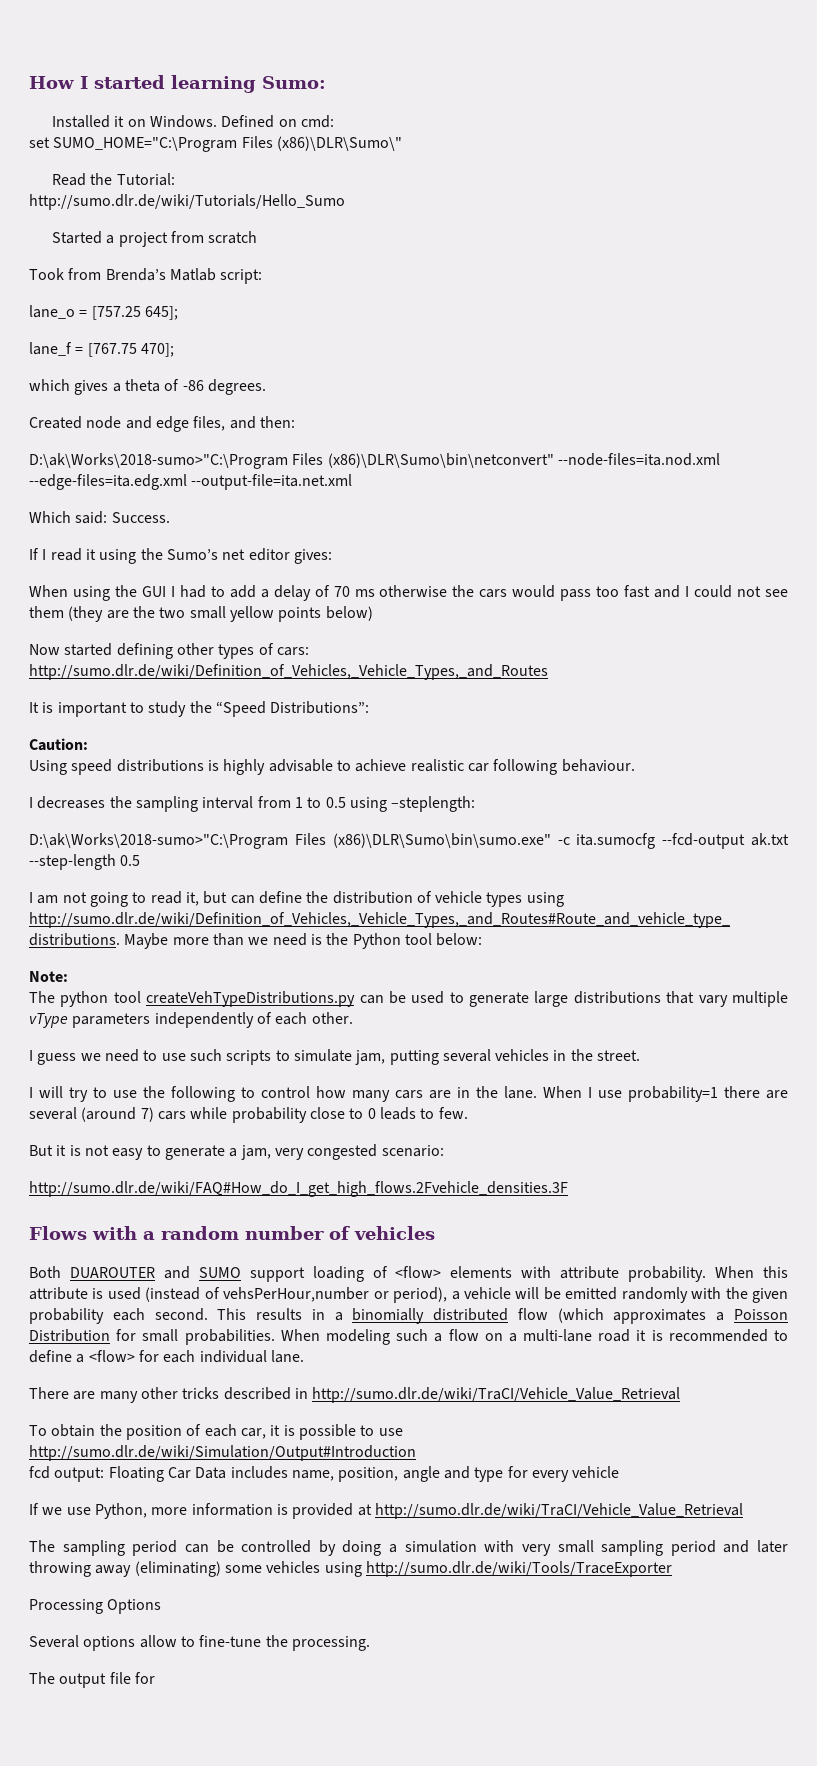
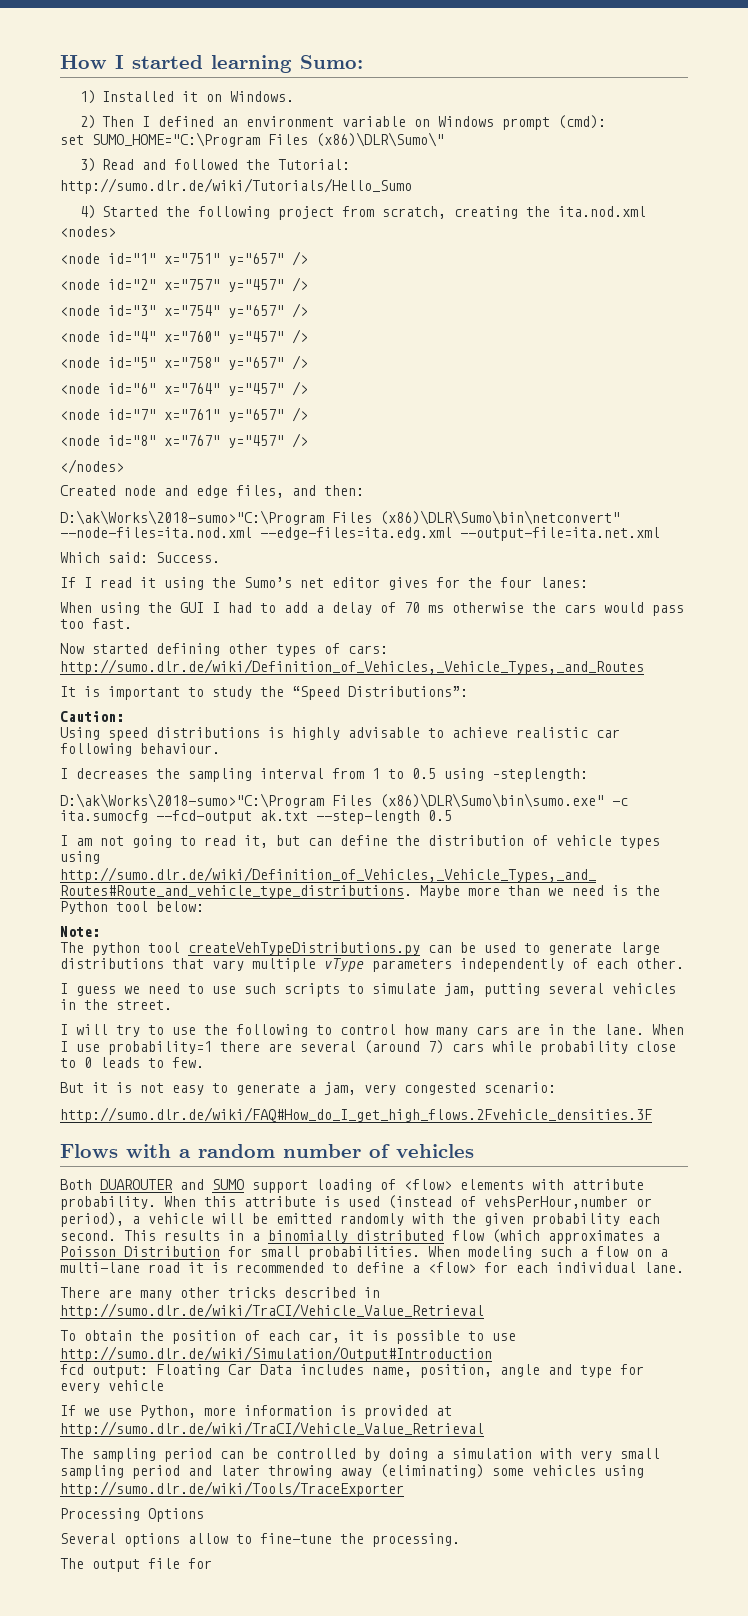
- Installed it on Windows. Defined on cmd:
+ 1) Installed it on Windows.
+ 2) Then I defined an environment variable on Windows prompt (cmd):
- Read the Tutorial:
+ 3) Read and followed the Tutorial:
- Started a project from scratch
- Took from Brenda’s Matlab script:
- lane_o = [757.25 645];
- lane_f = [767.75 470];
- which gives a theta of -86 degrees.
+ 4) Started the following project from scratch, creating the ita.nod.xml
+ <nodes>
+ <node id="1" x="751" y="657" />
+ <node id="2" x="757" y="457" />
+ <node id="3" x="754" y="657" />
+ <node id="4" x="760" y="457" />
+ <node id="5" x="758" y="657" />
+ <node id="6" x="764" y="457" />
+ <node id="7" x="761" y="657" />
+ <node id="8" x="767" y="457" />
+ </nodes>
- If I read it using the Sumo’s net editor gives:
+ If I read it using the Sumo’s net editor gives for the four lanes:
- When using the GUI I had to add a delay of 70 ms otherwise the cars would pass too fast and I could not see them (they are the two small yellow points below)
+ When using the GUI I had to add a delay of 70 ms otherwise the cars would pass too fast.

